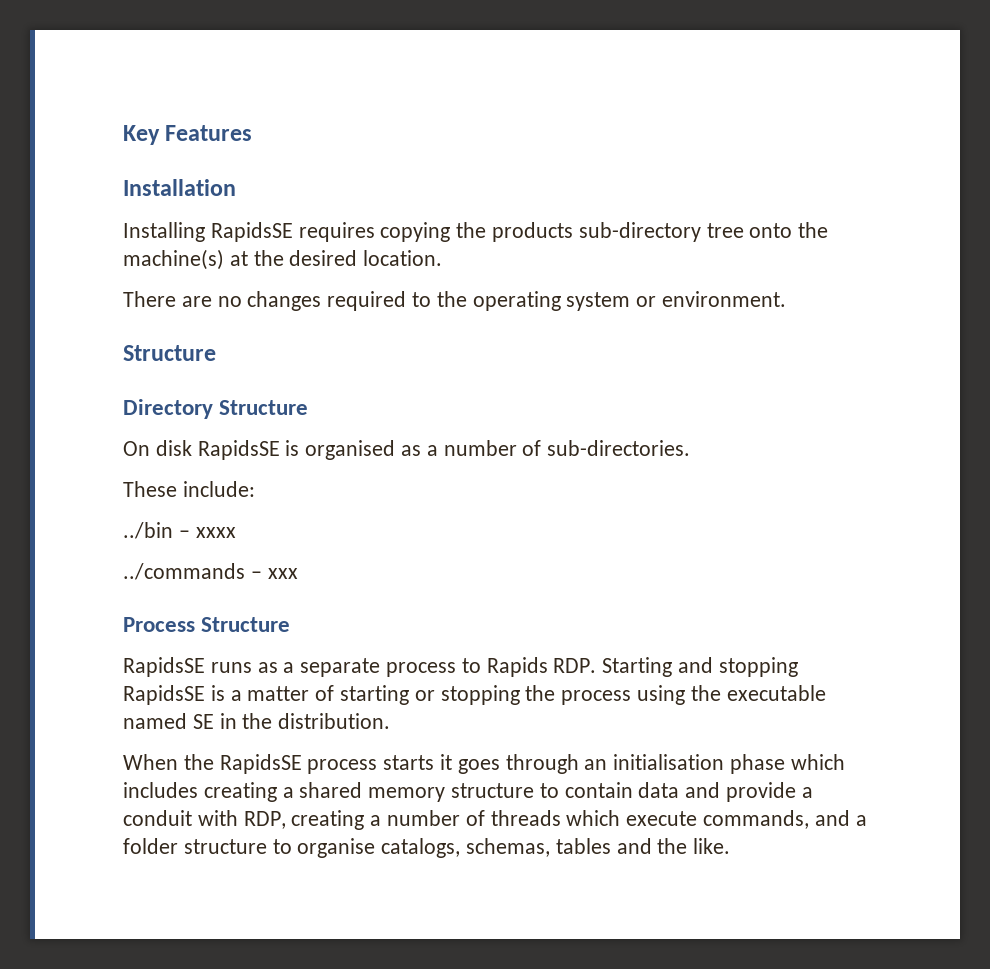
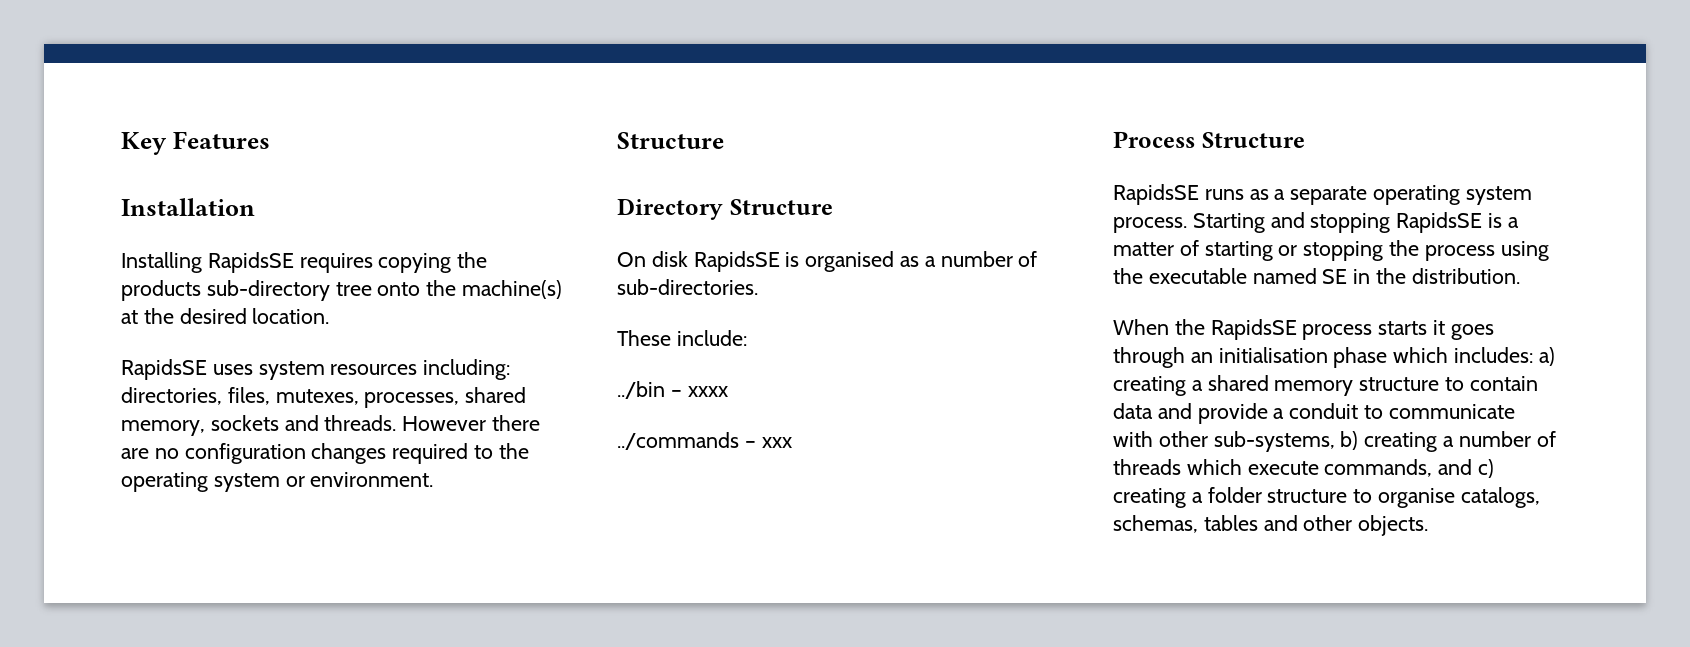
- There are no changes required to the operating system or environment.
+ RapidsSE uses system resources including: directories, files, mutexes, processes, shared memory, sockets and threads. However there are no configuration changes required to the operating system or environment.
- RapidsSE runs as a separate process to Rapids RDP. Starting and stopping RapidsSE is a matter of starting or stopping the process using the executable named SE in the distribution.
+ RapidsSE runs as a separate operating system process. Starting and stopping RapidsSE is a matter of starting or stopping the process using the executable named SE in the distribution.
- When the RapidsSE process starts it goes through an initialisation phase which includes creating a shared memory structure to contain data and provide a conduit with RDP, creating a number of threads which execute commands, and a folder structure to organise catalogs, schemas, tables and the like.
+ When the RapidsSE process starts it goes through an initialisation phase which includes: a) creating a shared memory structure to contain data and provide a conduit to communicate with other sub-systems, b) creating a number of threads which execute commands, and c) creating a folder structure to organise catalogs, schemas, tables and other objects.

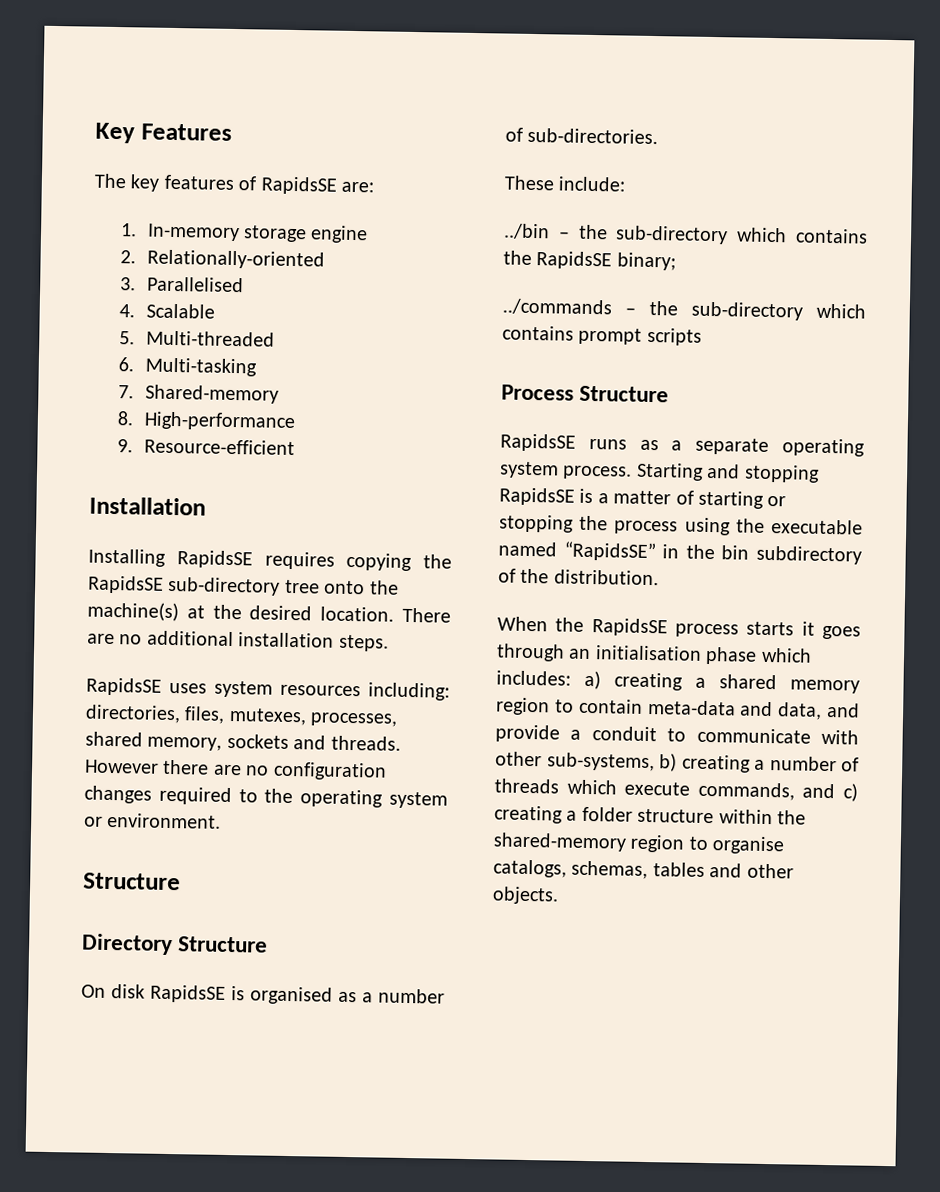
+ The key features of RapidsSE are:
+ 1. In-memory storage engine
+ 2. Relationally-oriented
+ 3. Parallelised
+ 4. Scalable
+ 5. Multi-threaded
+ 6. Multi-tasking
+ 7. Shared-memory
+ 8. High-performance
+ 9. Resource-efficient
- Installing RapidsSE requires copying the products sub-directory tree onto the machine(s) at the desired location.
+ Installing RapidsSE requires copying the RapidsSE sub-directory tree onto the machine(s) at the desired location. There are no additional installation steps.
- ../bin – xxxx
- ../commands – xxx
+ ../bin – the sub-directory which contains the RapidsSE binary;
+ ../commands – the sub-directory which contains prompt scripts
- Starting and stopping RapidsSE is a matter of starting or stopping the process using the executable named SE in the distribution.
+ Starting and stopping RapidsSE is a matter of starting or stopping the process using the executable named “RapidsSE” in the bin subdirectory of the distribution.
- When the RapidsSE process starts it goes through an initialisation phase which includes: a) creating a shared memory structure to contain data and provide a conduit to communicate with other sub-systems, b) creating a number of threads which execute commands, and c) creating a folder structure to organise catalogs, schemas, tables and other objects.
+ When the RapidsSE process starts it goes through an initialisation phase which includes: a) creating a shared memory region to contain meta-data and data, and provide a conduit to communicate with other sub-systems, b) creating a number of threads which execute commands, and c) creating a folder structure within the shared-memory region to organise catalogs, schemas, tables and other objects.

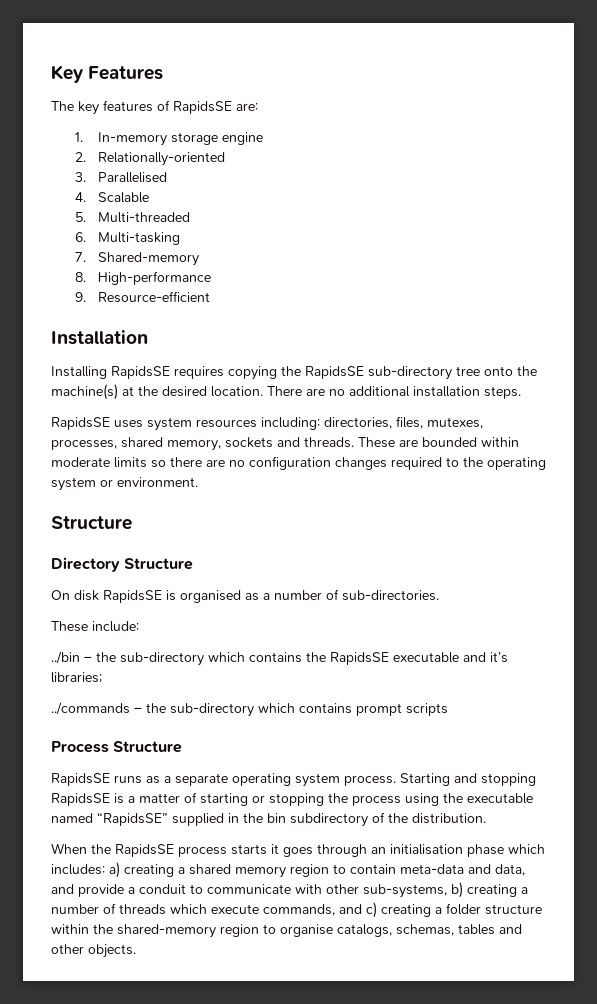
- However there are no configuration changes required to the operating system or environment.
+ These are bounded within moderate limits so there are no configuration changes required to the operating system or environment.
- ../bin – the sub-directory which contains the RapidsSE binary;
+ ../bin – the sub-directory which contains the RapidsSE executable and it’s libraries;
- Starting and stopping RapidsSE is a matter of starting or stopping the process using the executable named “RapidsSE” in the bin subdirectory of the distribution.
+ Starting and stopping RapidsSE is a matter of starting or stopping the process using the executable named “RapidsSE” supplied in the bin subdirectory of the distribution.

